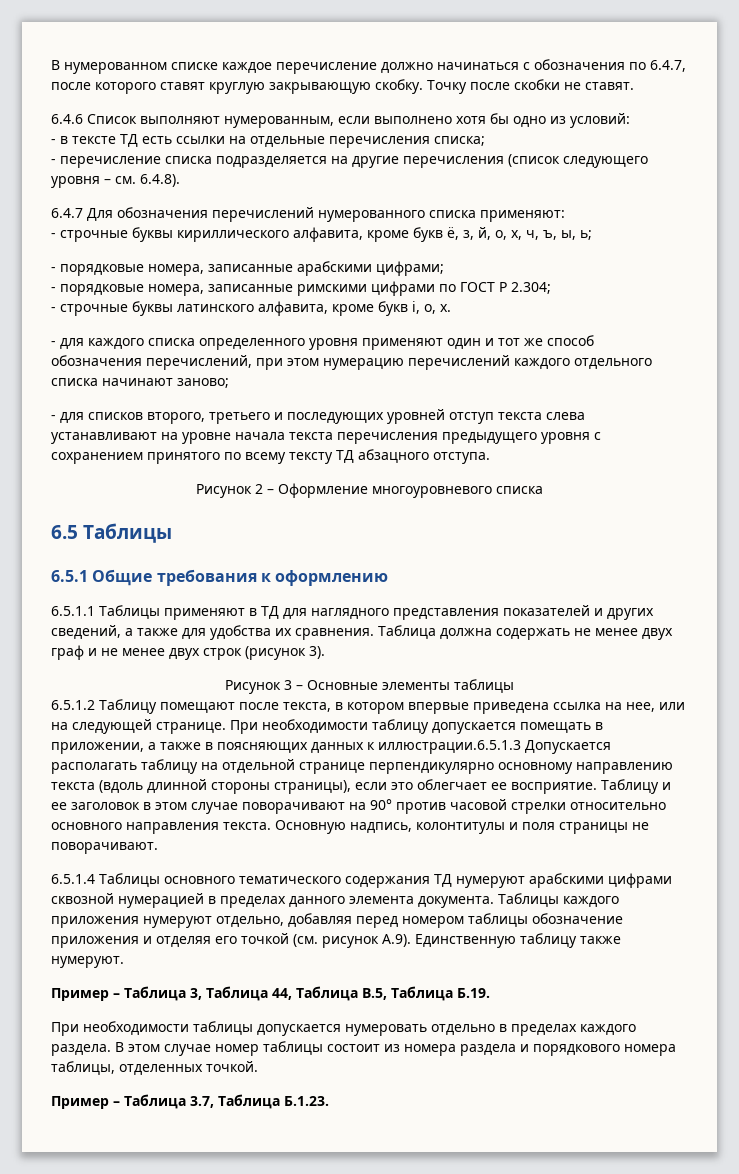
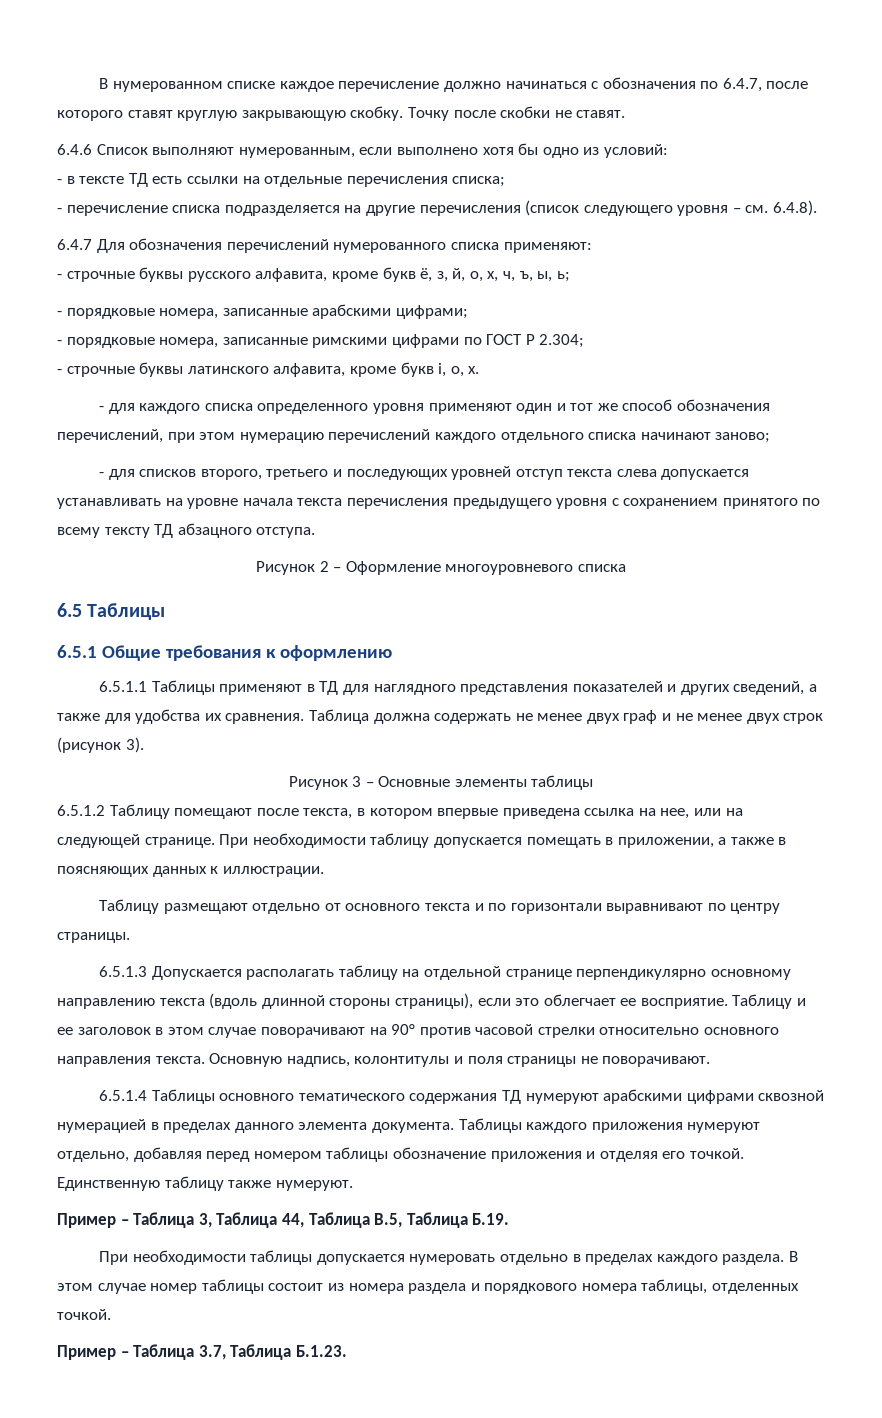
- - строчные буквы кириллического алфавита, кроме букв ё, з, й, о, х, ч, ъ, ы, ь;
+ - строчные буквы русского алфавита, кроме букв ё, з, й, о, х, ч, ъ, ы, ь;
- - для списков второго, третьего и последующих уровней отступ текста слева устанавливают на уровне начала текста перечисления предыдущего уровня с сохранением принятого по всему тексту ТД абзацного отступа.
+ - для списков второго, третьего и последующих уровней отступ текста слева допускается устанавливать на уровне начала текста перечисления предыдущего уровня с сохранением принятого по всему тексту ТД абзацного отступа.
- При необходимости таблицу допускается помещать в приложении, а также в поясняющих данных к иллюстрации.6.5.1.3 Допускается располагать таблицу на отдельной странице перпендикулярно основному направлению текста (вдоль длинной стороны страницы), если это облегчает ее восприятие.
+ При необходимости таблицу допускается помещать в приложении, а также в поясняющих данных к иллюстрации.
+ Таблицу размещают отдельно от основного текста и по горизонтали выравнивают по центру страницы.
+ 6.5.1.3 Допускается располагать таблицу на отдельной странице перпендикулярно основному направлению текста (вдоль длинной стороны страницы), если это облегчает ее восприятие.
- Таблицы каждого приложения нумеруют отдельно, добавляя перед номером таблицы обозначение приложения и отделяя его точкой (см. рисунок А.9). Единственную таблицу также нумеруют.
+ Таблицы каждого приложения нумеруют отдельно, добавляя перед номером таблицы обозначение приложения и отделяя его точкой. Единственную таблицу также нумеруют.

